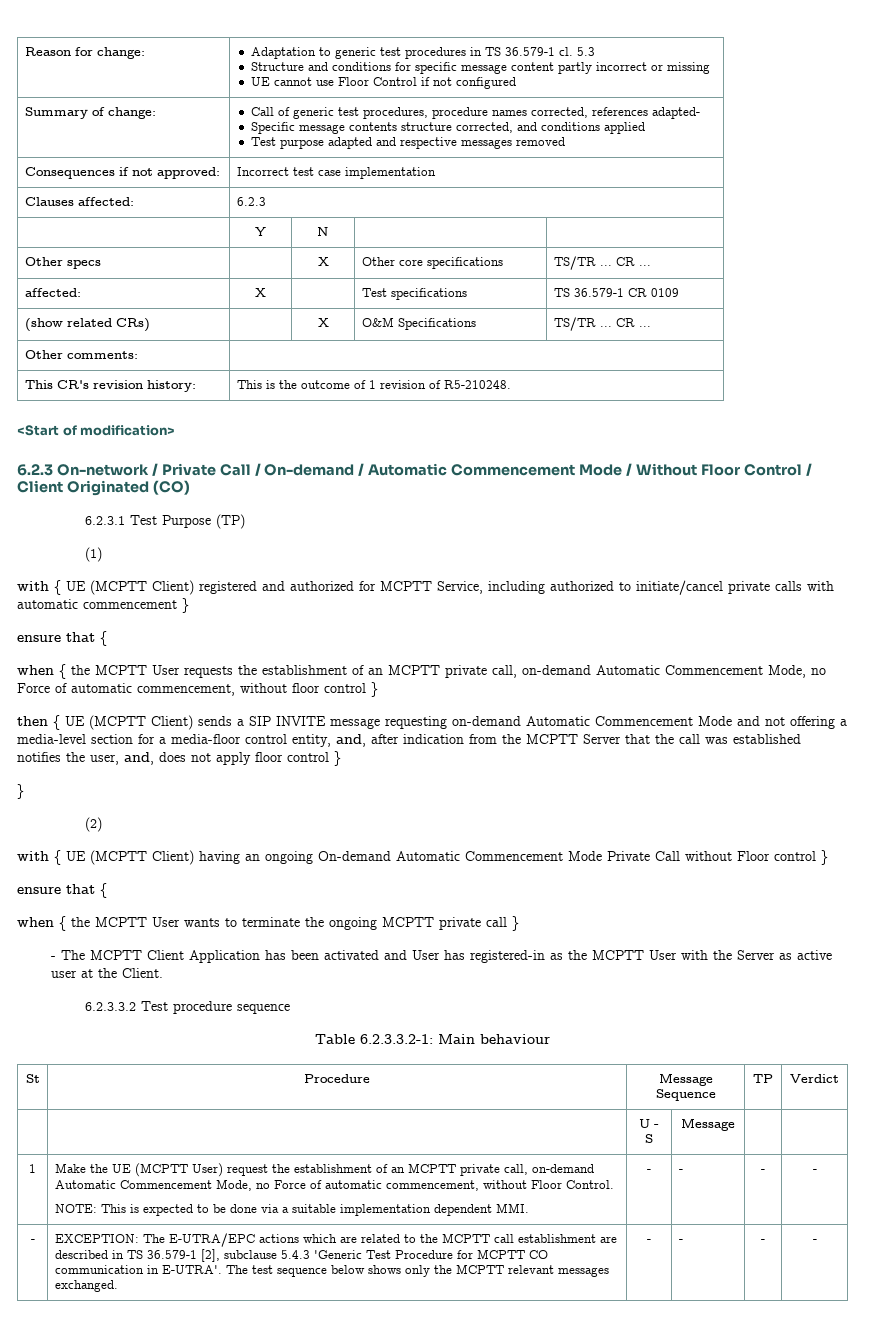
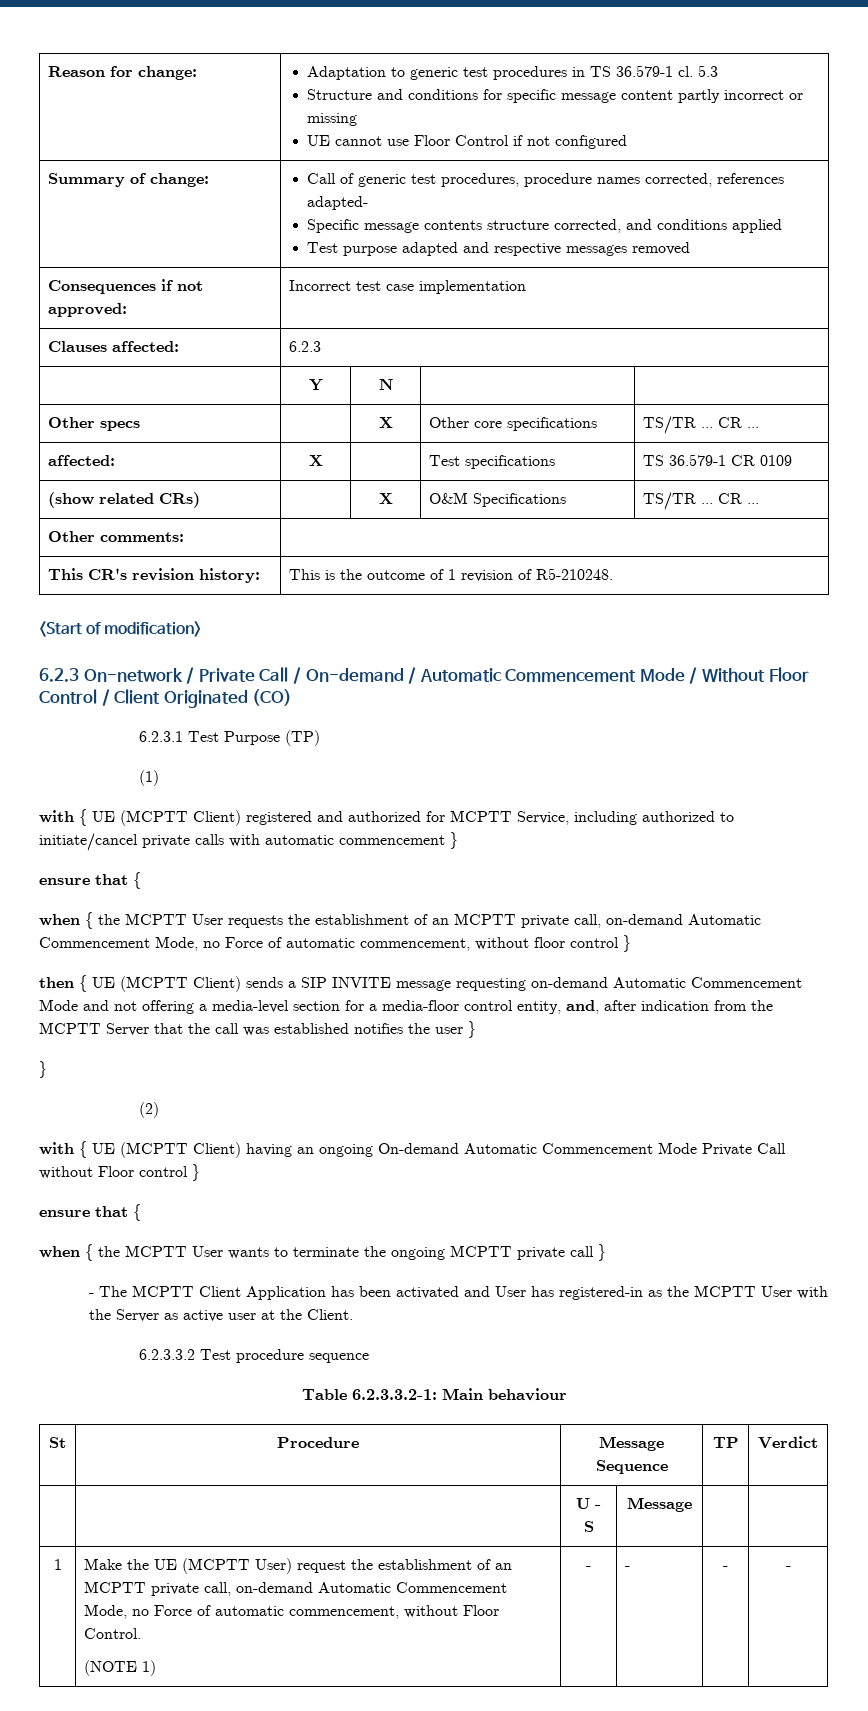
- then { UE (MCPTT Client) sends a SIP INVITE message requesting on-demand Automatic Commencement Mode and not offering a media-level section for a media-floor control entity, and, after indication from the MCPTT Server that the call was established notifies the user, and, does not apply floor control }
+ then { UE (MCPTT Client) sends a SIP INVITE message requesting on-demand Automatic Commencement Mode and not offering a media-level section for a media-floor control entity, and, after indication from the MCPTT Server that the call was established notifies the user }
- NOTE: This is expected to be done via a suitable implementation dependent MMI. | - | - | - | -
- - | EXCEPTION: The E-UTRA/EPC actions which are related to the MCPTT call establishment are described in TS 36.579-1 [2], subclause 5.4.3 'Generic Test Procedure for MCPTT CO communication in E-UTRA'. The test sequence below shows only the MCPTT relevant messages exchanged.
+ (NOTE 1)

